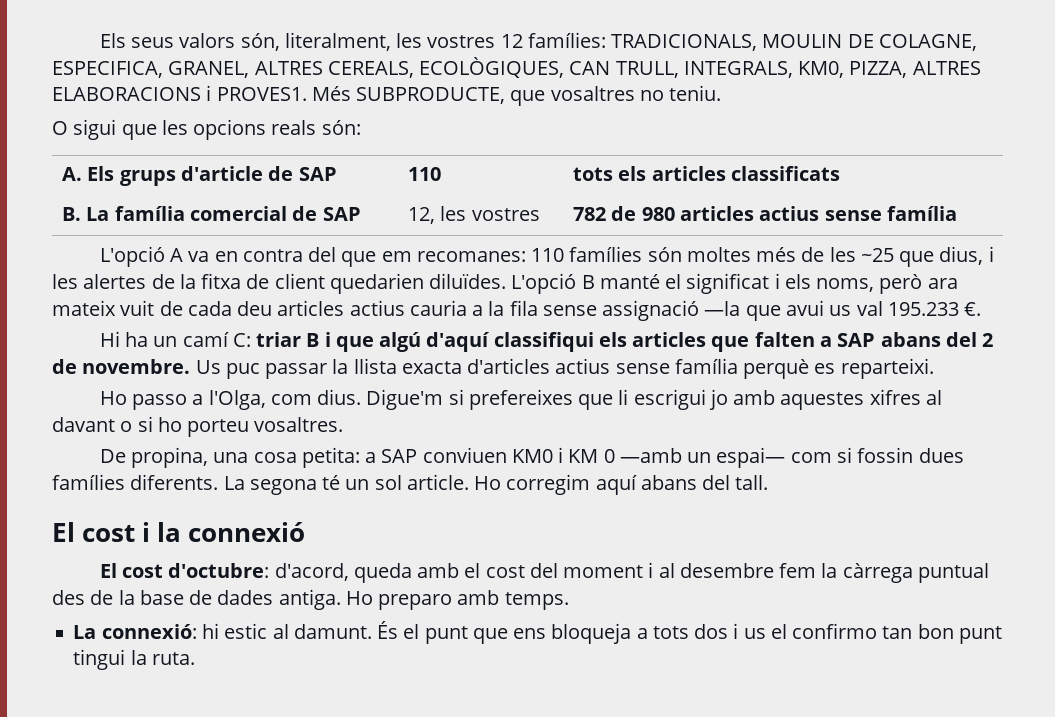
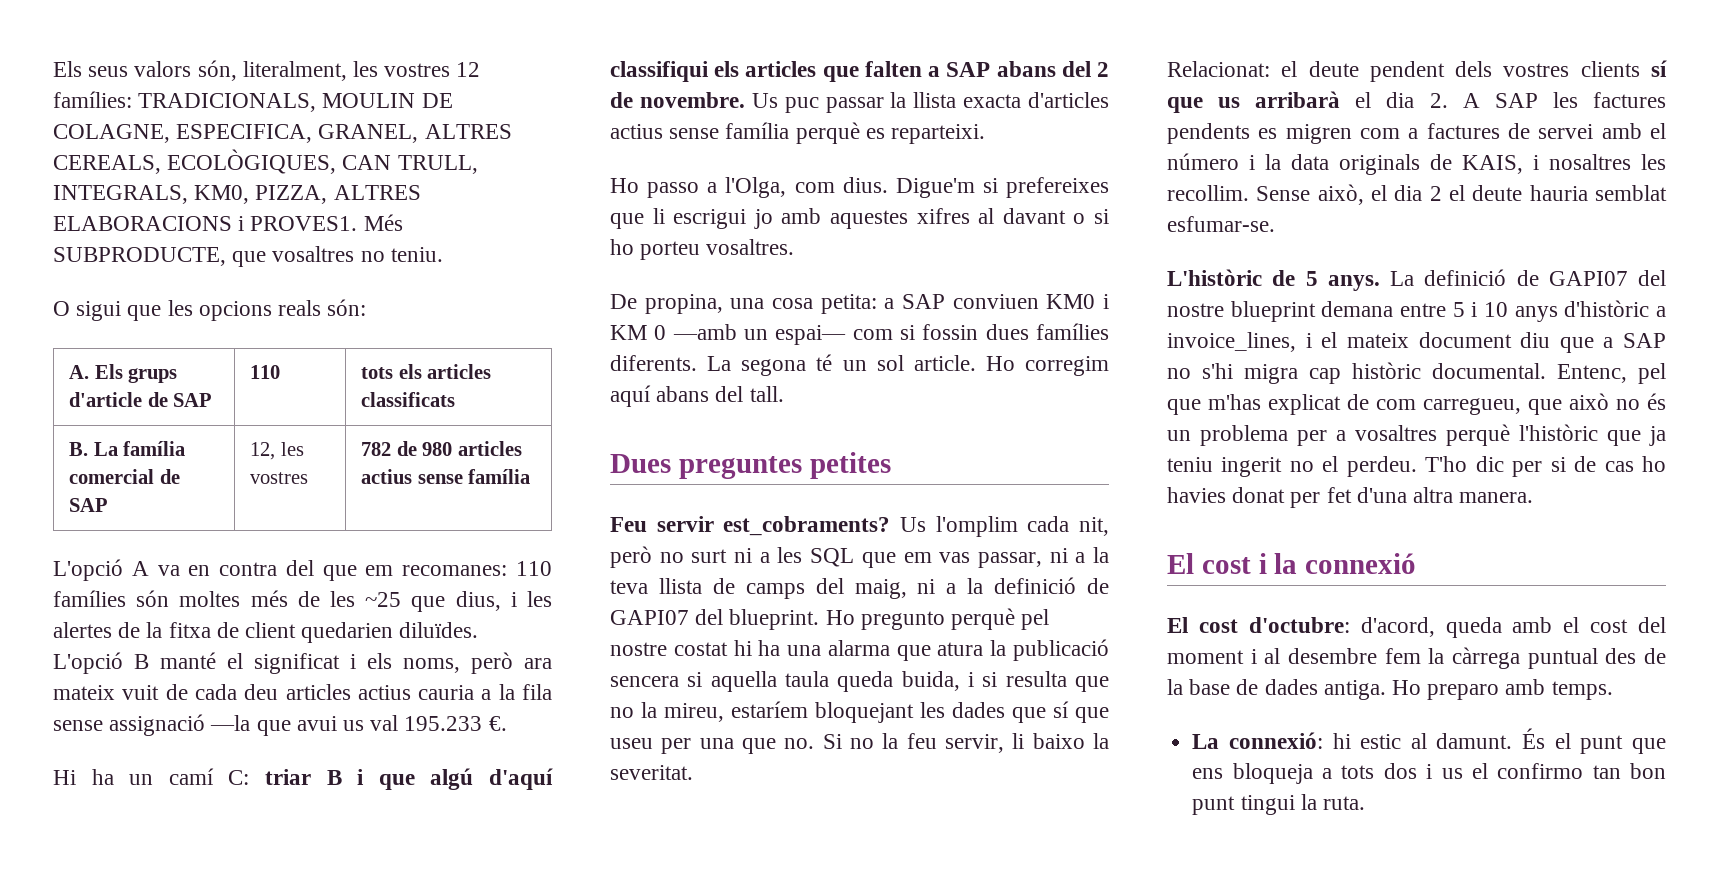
+ Dues preguntes petites
+ Feu servir est_cobraments? Us l'omplim cada nit, però no surt ni a les SQL que em vas passar, ni a la teva llista de camps del maig, ni a la definició de GAPI07 del blueprint. Ho pregunto perquè pel nostre costat hi ha una alarma que atura la publicació sencera si aquella taula queda buida, i si resulta que no la mireu, estaríem bloquejant les dades que sí que useu per una que no. Si no la feu servir, li baixo la severitat.
+ Relacionat: el deute pendent dels vostres clients sí que us arribarà el dia 2. A SAP les factures pendents es migren com a factures de servei amb el número i la data originals de KAIS, i nosaltres les recollim. Sense això, el dia 2 el deute hauria semblat esfumar-se.
+ L'històric de 5 anys. La definició de GAPI07 del nostre blueprint demana entre 5 i 10 anys d'històric a invoice_lines, i el mateix document diu que a SAP no s'hi migra cap històric documental. Entenc, pel que m'has explicat de com carregueu, que això no és un problema per a vosaltres perquè l'històric que ja teniu ingerit no el perdeu. T'ho dic per si de cas ho havies donat per fet d'una altra manera.

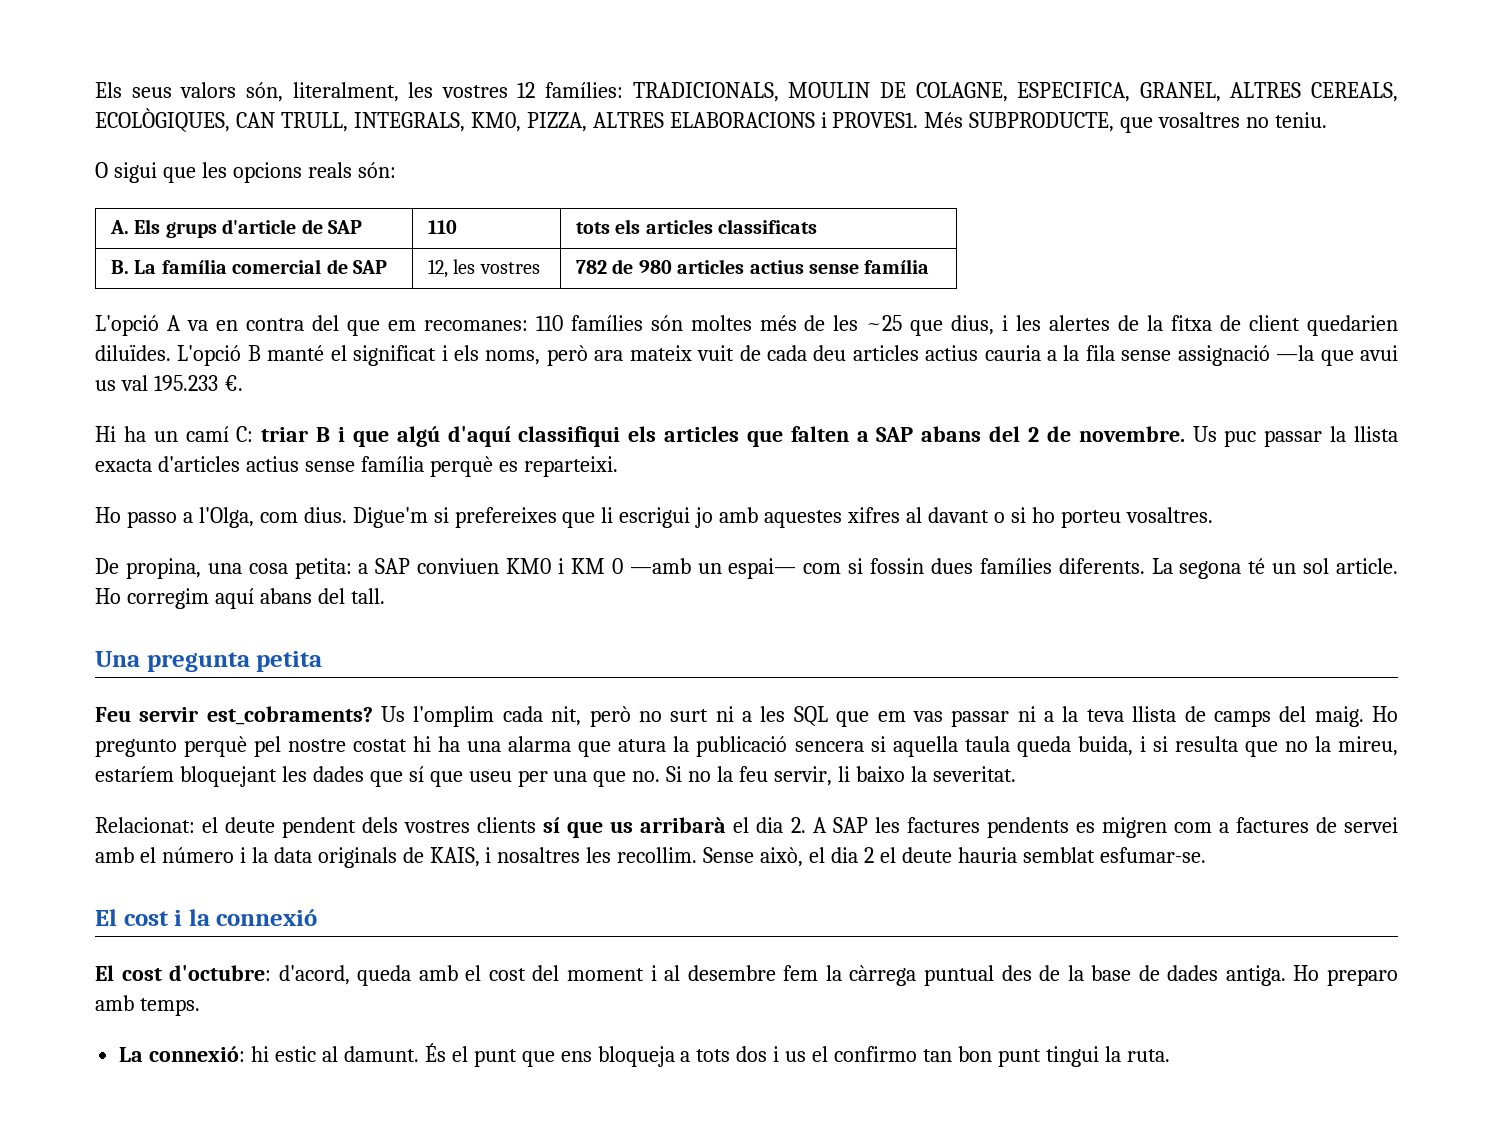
- Dues preguntes petites
+ Una pregunta petita
- Us l'omplim cada nit, però no surt ni a les SQL que em vas passar, ni a la teva llista de camps del maig, ni a la definició de GAPI07 del blueprint.
+ Us l'omplim cada nit, però no surt ni a les SQL que em vas passar ni a la teva llista de camps del maig.
- L'històric de 5 anys. La definició de GAPI07 del nostre blueprint demana entre 5 i 10 anys d'històric a invoice_lines, i el mateix document diu que a SAP no s'hi migra cap històric documental. Entenc, pel que m'has explicat de com carregueu, que això no és un problema per a vosaltres perquè l'històric que ja teniu ingerit no el perdeu. T'ho dic per si de cas ho havies donat per fet d'una altra manera.

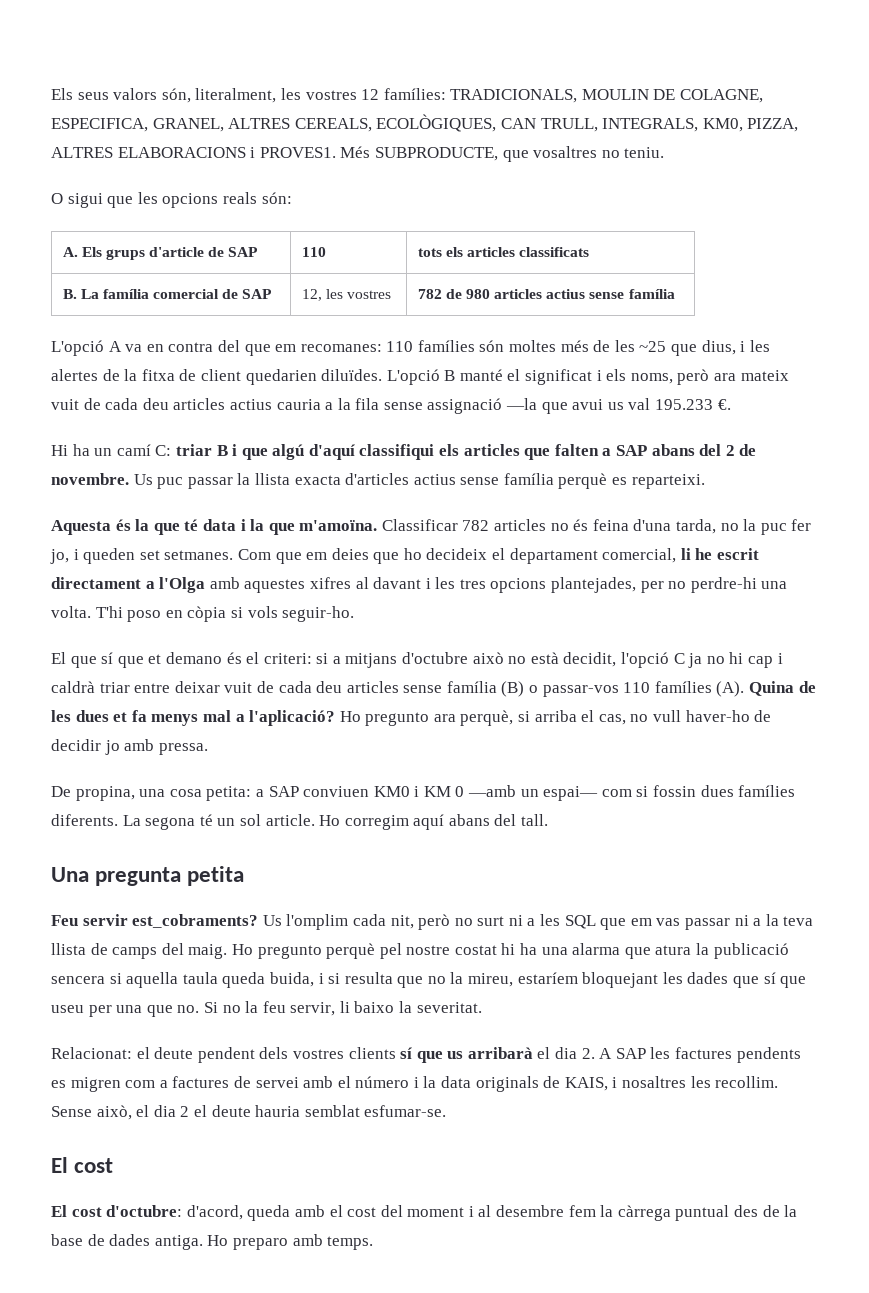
- Ho passo a l'Olga, com dius. Digue'm si prefereixes que li escrigui jo amb aquestes xifres al davant o si ho porteu vosaltres.
+ Aquesta és la que té data i la que m'amoïna. Classificar 782 articles no és feina d'una tarda, no la puc fer jo, i queden set setmanes. Com que em deies que ho decideix el departament comercial, li he escrit directament a l'Olga amb aquestes xifres al davant i les tres opcions plantejades, per no perdre-hi una volta. T'hi poso en còpia si vols seguir-ho.
+ El que sí que et demano és el criteri: si a mitjans d'octubre això no està decidit, l'opció C ja no hi cap i caldrà triar entre deixar vuit de cada deu articles sense família (B) o passar-vos 110 famílies (A). Quina de les dues et fa menys mal a l'aplicació? Ho pregunto ara perquè, si arriba el cas, no vull haver-ho de decidir jo amb pressa.
  Sense això, el dia 2 el deute hauria semblat esfumar-se.
- El cost i la connexió
+ El cost
- La connexió: hi estic al damunt. És el punt que ens bloqueja a tots dos i us el confirmo tan bon punt tingui la ruta.

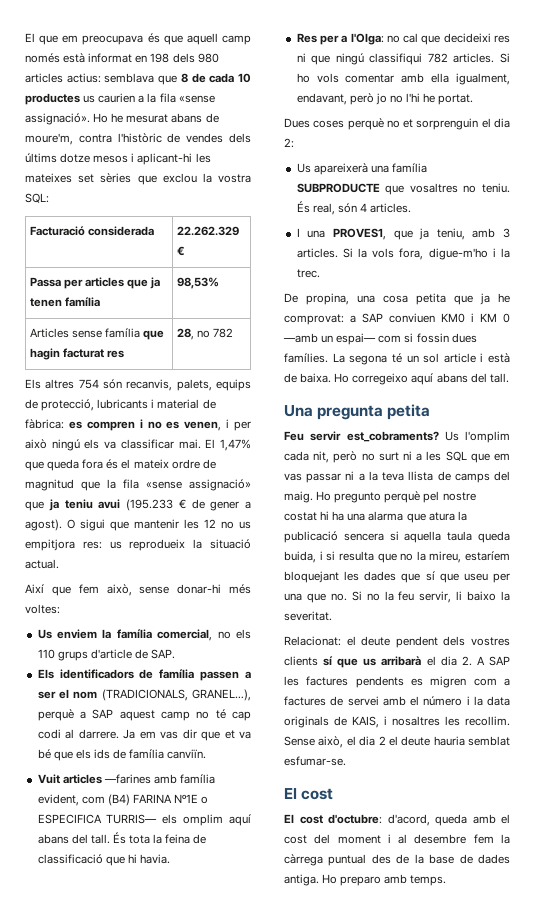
- Els seus valors són, literalment, les vostres 12 famílies: TRADICIONALS, MOULIN DE COLAGNE, ESPECIFICA, GRANEL, ALTRES CEREALS, ECOLÒGIQUES, CAN TRULL, INTEGRALS, KM0, PIZZA, ALTRES ELABORACIONS i PROVES1. Més SUBPRODUCTE, que vosaltres no teniu.
- O sigui que les opcions reals són:
- A. Els grups d'article de SAP | 110 | tots els articles classificats
- B. La família comercial de SAP | 12, les vostres | 782 de 980 articles actius sense família
- L'opció A va en contra del que em recomanes: 110 famílies són moltes més de les ~25 que dius, i les alertes de la fitxa de client quedarien diluïdes. L'opció B manté el significat i els noms, però ara mateix vuit de cada deu articles actius cauria a la fila sense assignació —la que avui us val 195.233 €.
- Hi ha un camí C: triar B i que algú d'aquí classifiqui els articles que falten a SAP abans del 2 de novembre. Us puc passar la llista exacta d'articles actius sense família perquè es reparteixi.
- Aquesta és la que té data i la que m'amoïna. Classificar 782 articles no és feina d'una tarda, no la puc fer jo, i queden set setmanes. Com que em deies que ho decideix el departament comercial, li he escrit directament a l'Olga amb aquestes xifres al davant i les tres opcions plantejades, per no perdre-hi una volta. T'hi poso en còpia si vols seguir-ho.
- El que sí que et demano és el criteri: si a mitjans d'octubre això no està decidit, l'opció C ja no hi cap i caldrà triar entre deixar vuit de cada deu articles sense família (B) o passar-vos 110 famílies (A). Quina de les dues et fa menys mal a l'aplicació? Ho pregunto ara perquè, si arriba el cas, no vull haver-ho de decidir jo amb pressa.
+ El que em preocupava és que aquell camp només està informat en 198 dels 980 articles actius: semblava que 8 de cada 10 productes us caurien a la fila «sense assignació». Ho he mesurat abans de moure'm, contra l'històric de vendes dels últims dotze mesos i aplicant-hi les mateixes set sèries que exclou la vostra SQL:
+ Facturació considerada | 22.262.329 €
+ Passa per articles que ja tenen família | 98,53%
+ Articles sense família que hagin facturat res | 28, no 782
+ Els altres 754 són recanvis, palets, equips de protecció, lubricants i material de fàbrica: es compren i no es venen, i per això ningú els va classificar mai. El 1,47% que queda fora és el mateix ordre de magnitud que la fila «sense assignació» que ja teniu avui (195.233 € de gener a agost). O sigui que mantenir les 12 no us empitjora res: us reprodueix la situació actual.
+ Així que fem això, sense donar-hi més voltes:
+ Us enviem la família comercial, no els 110 grups d'article de SAP.
+ Els identificadors de família passen a ser el nom (TRADICIONALS, GRANEL…), perquè a SAP aquest camp no té cap codi al darrere. Ja em vas dir que et va bé que els ids de família canviïn.
+ Vuit articles —farines amb família evident, com (B4) FARINA Nº1E o ESPECIFICA TURRIS— els omplim aquí abans del tall. És tota la feina de classificació que hi havia.
+ Res per a l'Olga: no cal que decideixi res ni que ningú classifiqui 782 articles. Si ho vols comentar amb ella igualment, endavant, però jo no l'hi he portat.
+ Dues coses perquè no et sorprenguin el dia 2:
+ Us apareixerà una família SUBPRODUCTE que vosaltres no teniu. És real, són 4 articles.
+ I una PROVES1, que ja teniu, amb 3 articles. Si la vols fora, digue-m'ho i la trec.
- De propina, una cosa petita: a SAP conviuen KM0 i KM 0 —amb un espai— com si fossin dues famílies diferents.
+ De propina, una cosa petita que ja he comprovat: a SAP conviuen KM0 i KM 0 —amb un espai— com si fossin dues famílies.
- La segona té un sol article. Ho corregim aquí abans del tall.
+ La segona té un sol article i està de baixa. Ho corregeixo aquí abans del tall.

